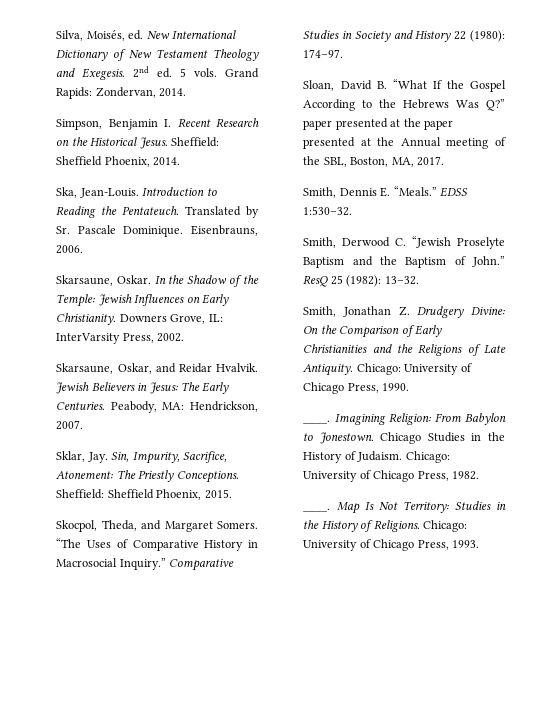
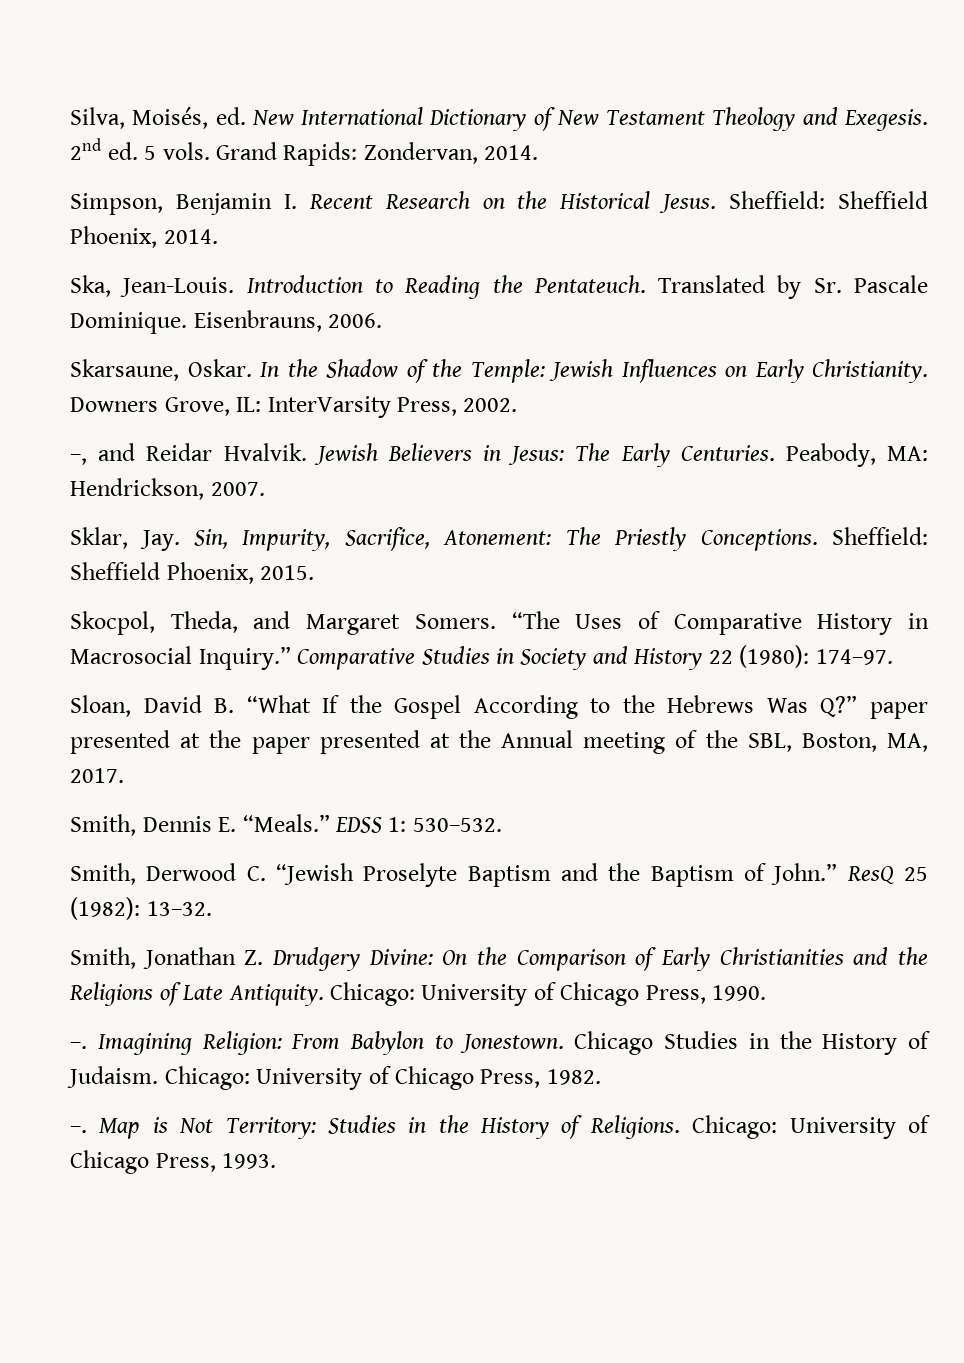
- Skarsaune, Oskar, and Reidar Hvalvik.
+ –, and Reidar Hvalvik.
- EDSS 1:530–32.
+ EDSS 1: 530–532.
  Chicago: University of Chicago Press, 1990.
- ____.
+ –.
- ____. Map Is Not Territory: Studies in the History of Religions.
+ –. Map is Not Territory: Studies in the History of Religions.

